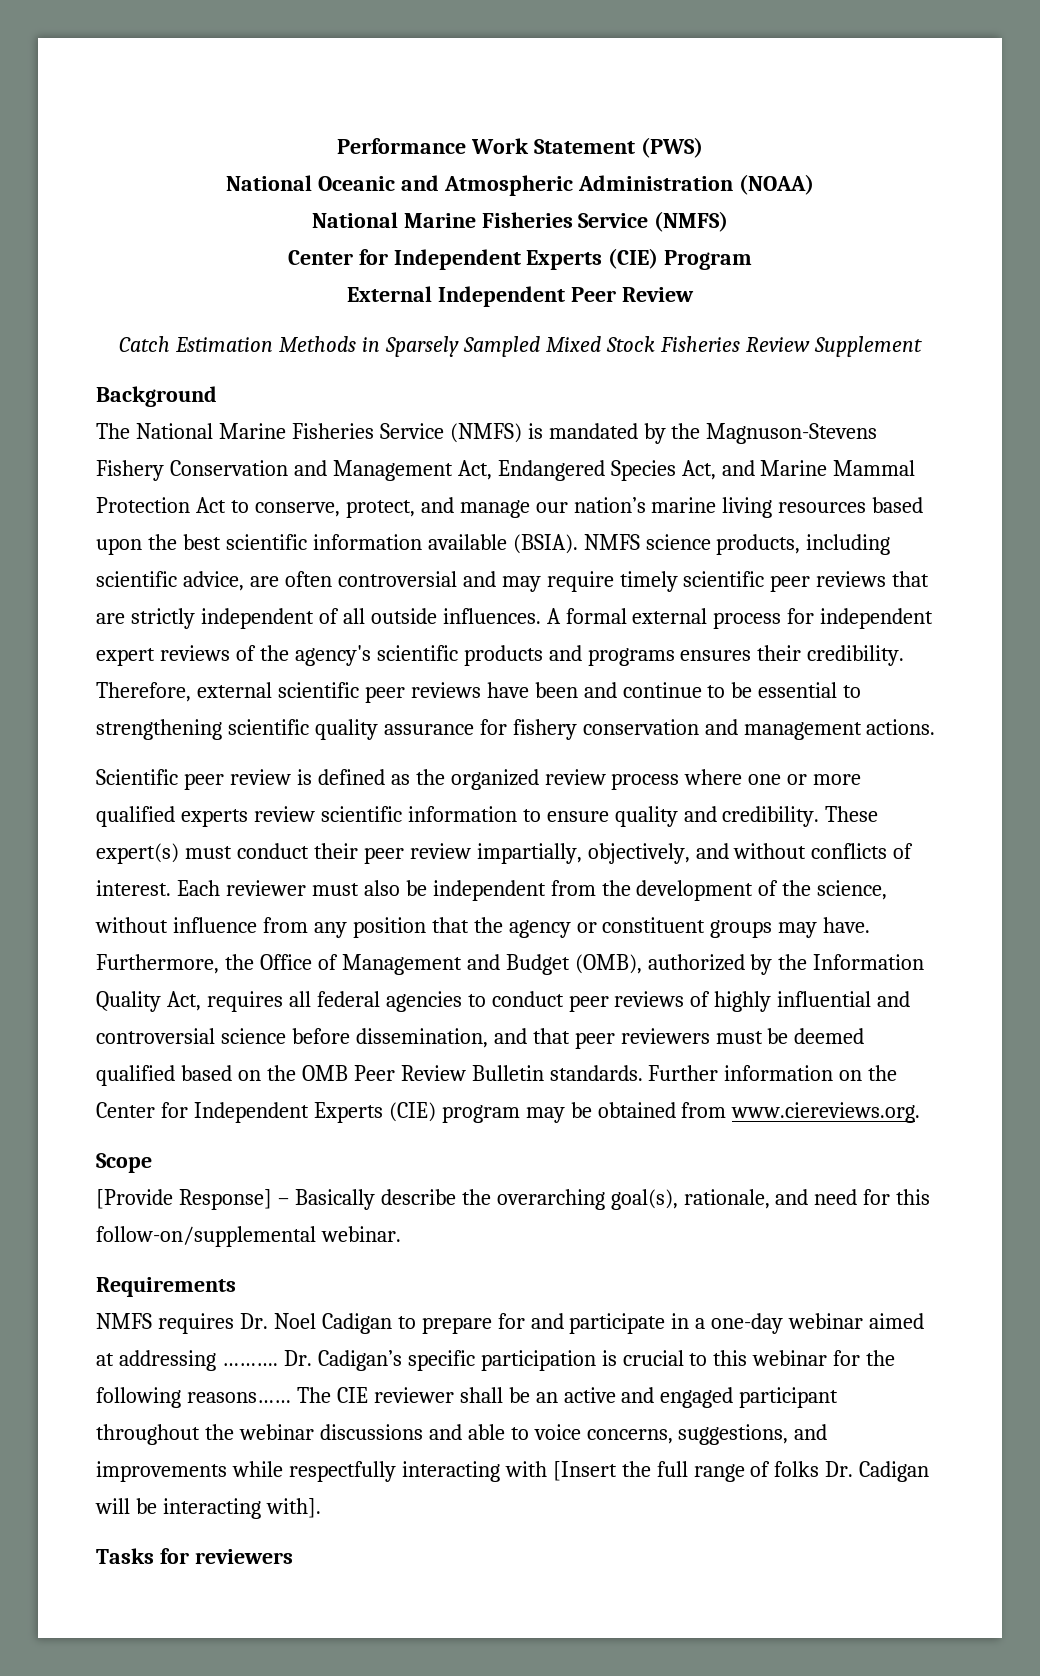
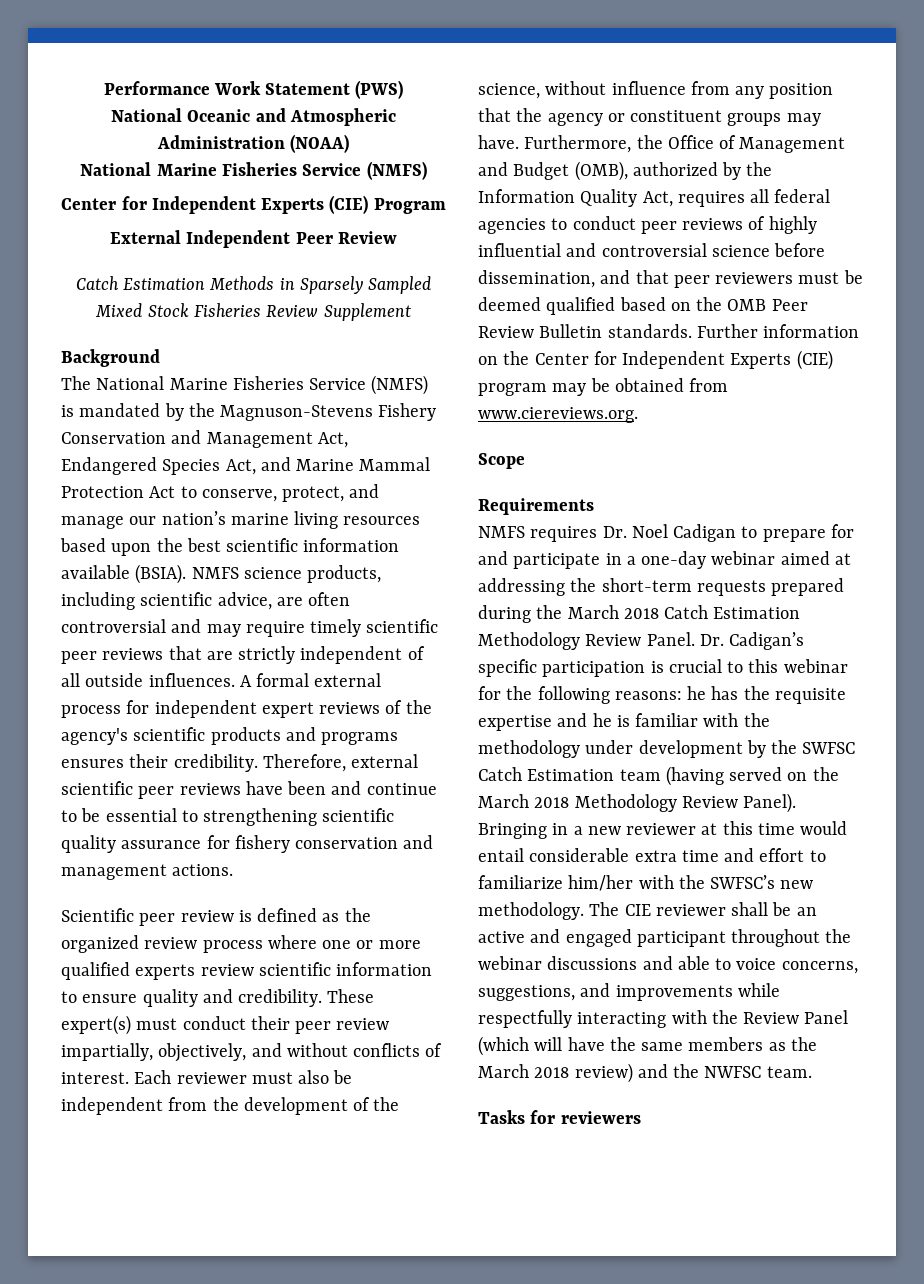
- [Provide Response] – Basically describe the overarching goal(s), rationale, and need for this follow-on/supplemental webinar.
- NMFS requires Dr. Noel Cadigan to prepare for and participate in a one-day webinar aimed at addressing ……….
+ NMFS requires Dr. Noel Cadigan to prepare for and participate in a one-day webinar aimed at addressing the short-term requests prepared during the March 2018 Catch Estimation Methodology Review Panel.
- Dr. Cadigan’s specific participation is crucial to this webinar for the following reasons……
+ Dr. Cadigan’s specific participation is crucial to this webinar for the following reasons: he has the requisite expertise and he is familiar with the methodology under development by the SWFSC Catch Estimation team (having served on the March 2018 Methodology Review Panel). Bringing in a new reviewer at this time would entail considerable extra time and effort to familiarize him/her with the SWFSC’s new methodology.
- The CIE reviewer shall be an active and engaged participant throughout the webinar discussions and able to voice concerns, suggestions, and improvements while respectfully interacting with [Insert the full range of folks Dr. Cadigan will be interacting with].
+ The CIE reviewer shall be an active and engaged participant throughout the webinar discussions and able to voice concerns, suggestions, and improvements while respectfully interacting with the Review Panel (which will have the same members as the March 2018 review) and the NWFSC team.

